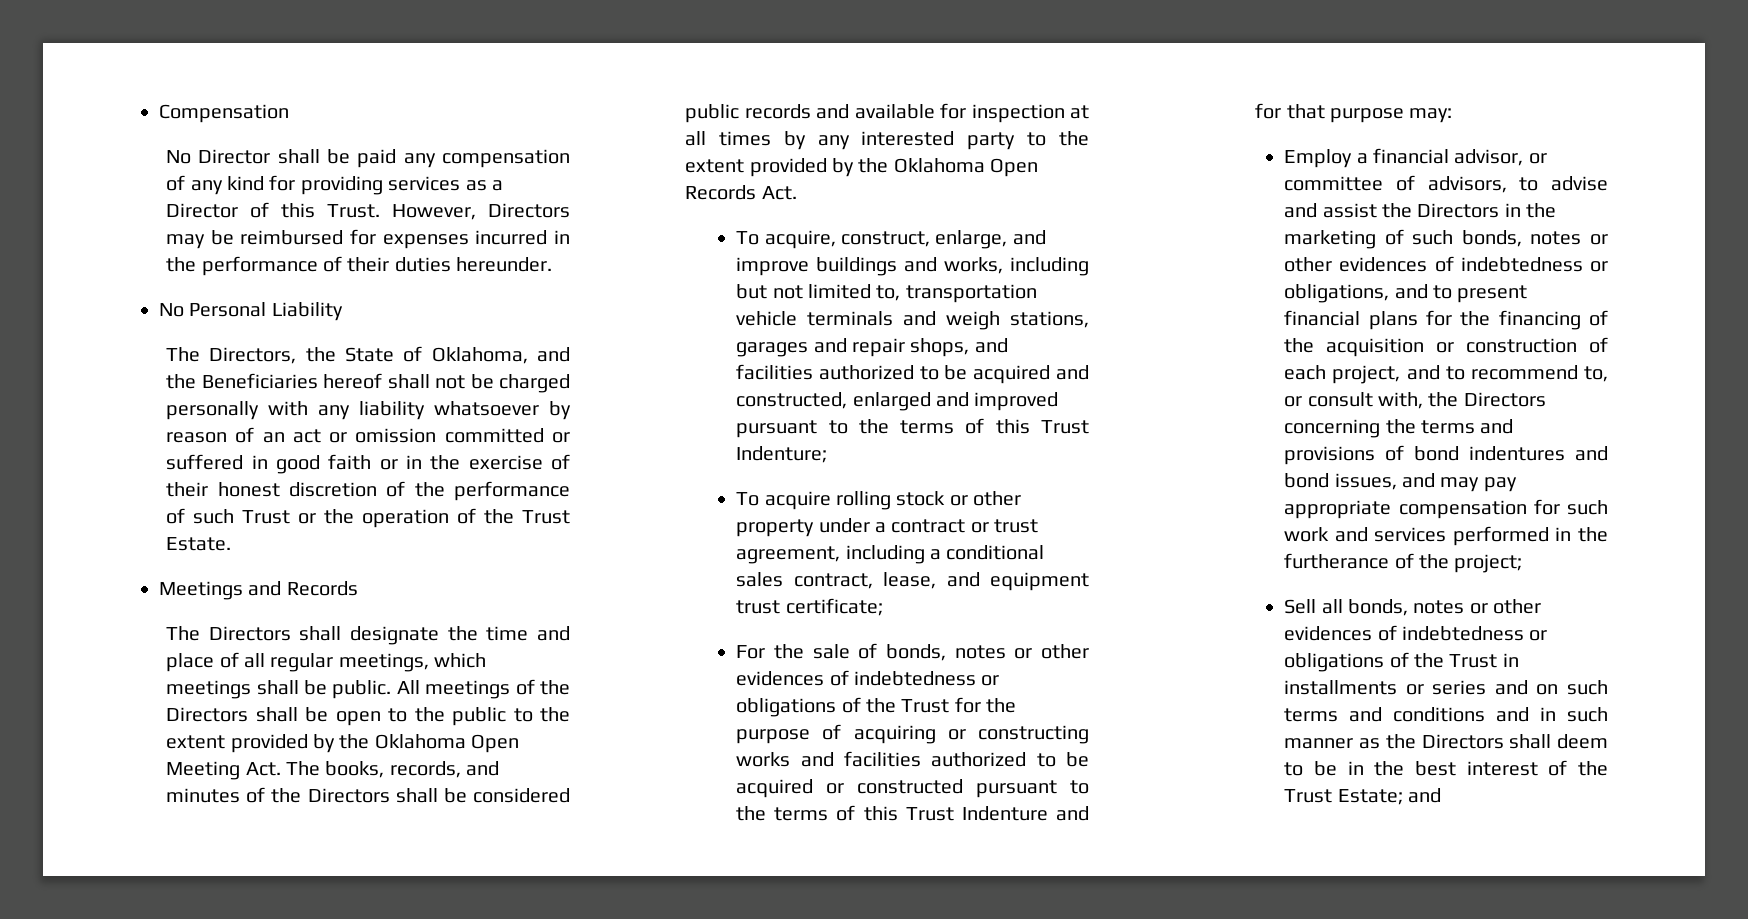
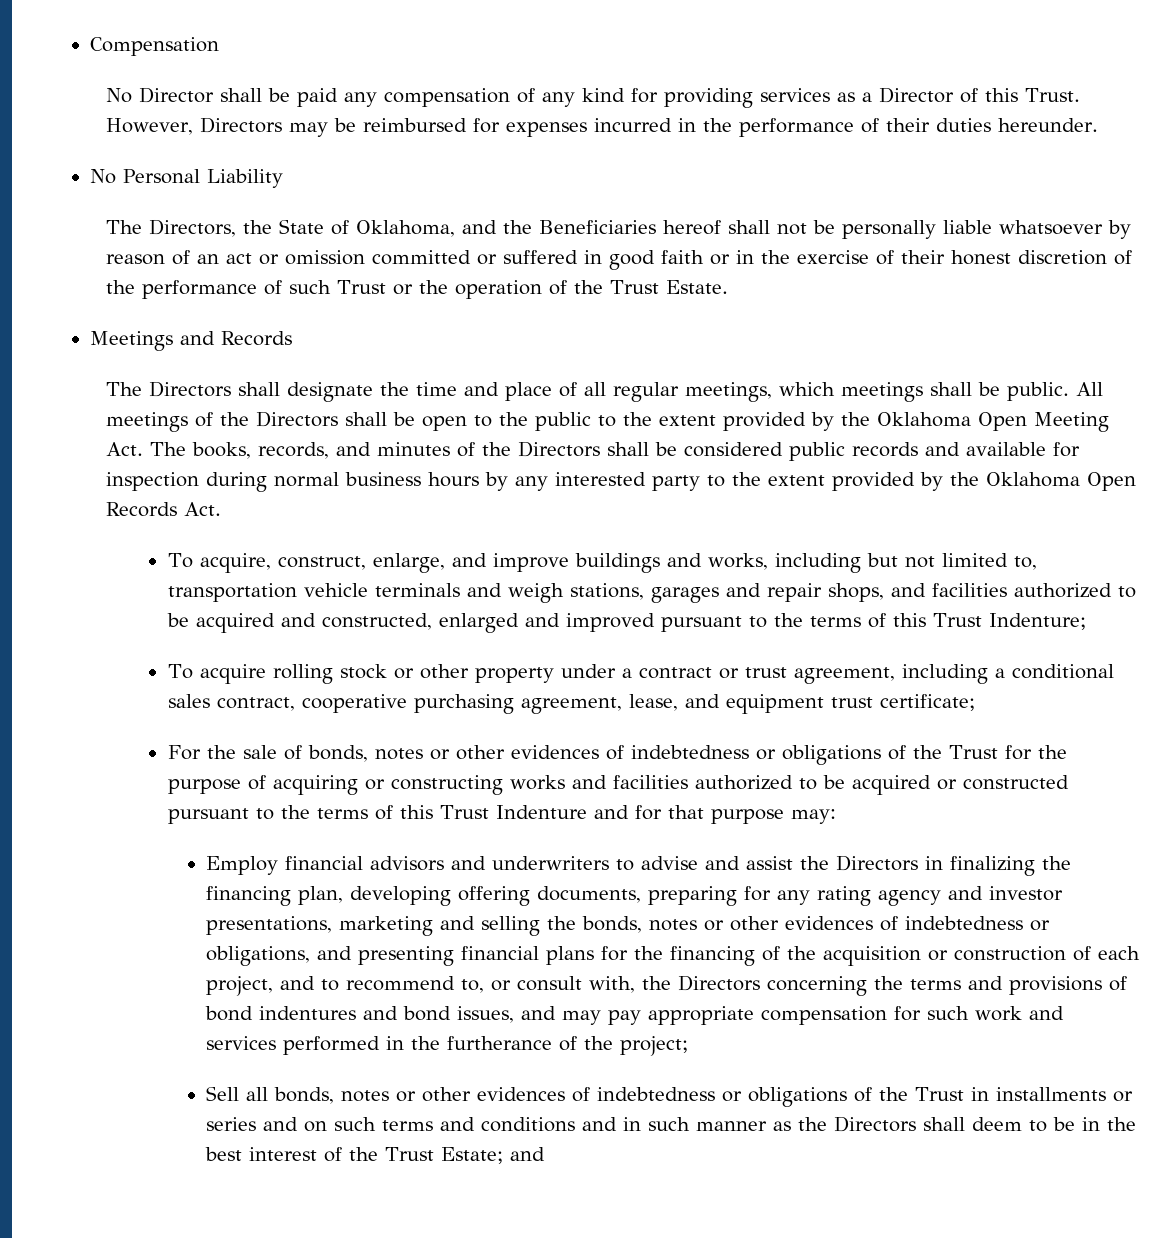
- The Directors, the State of Oklahoma, and the Beneficiaries hereof shall not be charged personally with any liability whatsoever by reason of an act or omission committed or suffered in good faith or in the exercise of their honest discretion of the performance of such Trust or the operation of the Trust Estate.
+ The Directors, the State of Oklahoma, and the Beneficiaries hereof shall not be personally liable whatsoever by reason of an act or omission committed or suffered in good faith or in the exercise of their honest discretion of the performance of such Trust or the operation of the Trust Estate.
- All meetings of the Directors shall be open to the public to the extent provided by the Oklahoma Open Meeting Act. The books, records, and minutes of the Directors shall be considered public records and available for inspection at all times by any interested party to the extent provided by the Oklahoma Open Records Act.
+ All meetings of the Directors shall be open to the public to the extent provided by the Oklahoma Open Meeting Act. The books, records, and minutes of the Directors shall be considered public records and available for inspection during normal business hours by any interested party to the extent provided by the Oklahoma Open Records Act.
- To acquire rolling stock or other property under a contract or trust agreement, including a conditional sales contract, lease, and equipment trust certificate;
+ To acquire rolling stock or other property under a contract or trust agreement, including a conditional sales contract, cooperative purchasing agreement, lease, and equipment trust certificate;
- Employ a financial advisor, or committee of advisors, to advise and assist the Directors in the marketing of such bonds, notes or other evidences of indebtedness or obligations, and to present financial plans for the financing of the acquisition or construction of each project, and to recommend to, or consult with, the Directors concerning the terms and provisions of bond indentures and bond issues, and may pay appropriate compensation for such work and services performed in the furtherance of the project;
+ Employ financial advisors and underwriters to advise and assist the Directors in finalizing the financing plan, developing offering documents, preparing for any rating agency and investor presentations, marketing and selling the bonds, notes or other evidences of indebtedness or obligations, and presenting financial plans for the financing of the acquisition or construction of each project, and to recommend to, or consult with, the Directors concerning the terms and provisions of bond indentures and bond issues, and may pay appropriate compensation for such work and services performed in the furtherance of the project;

